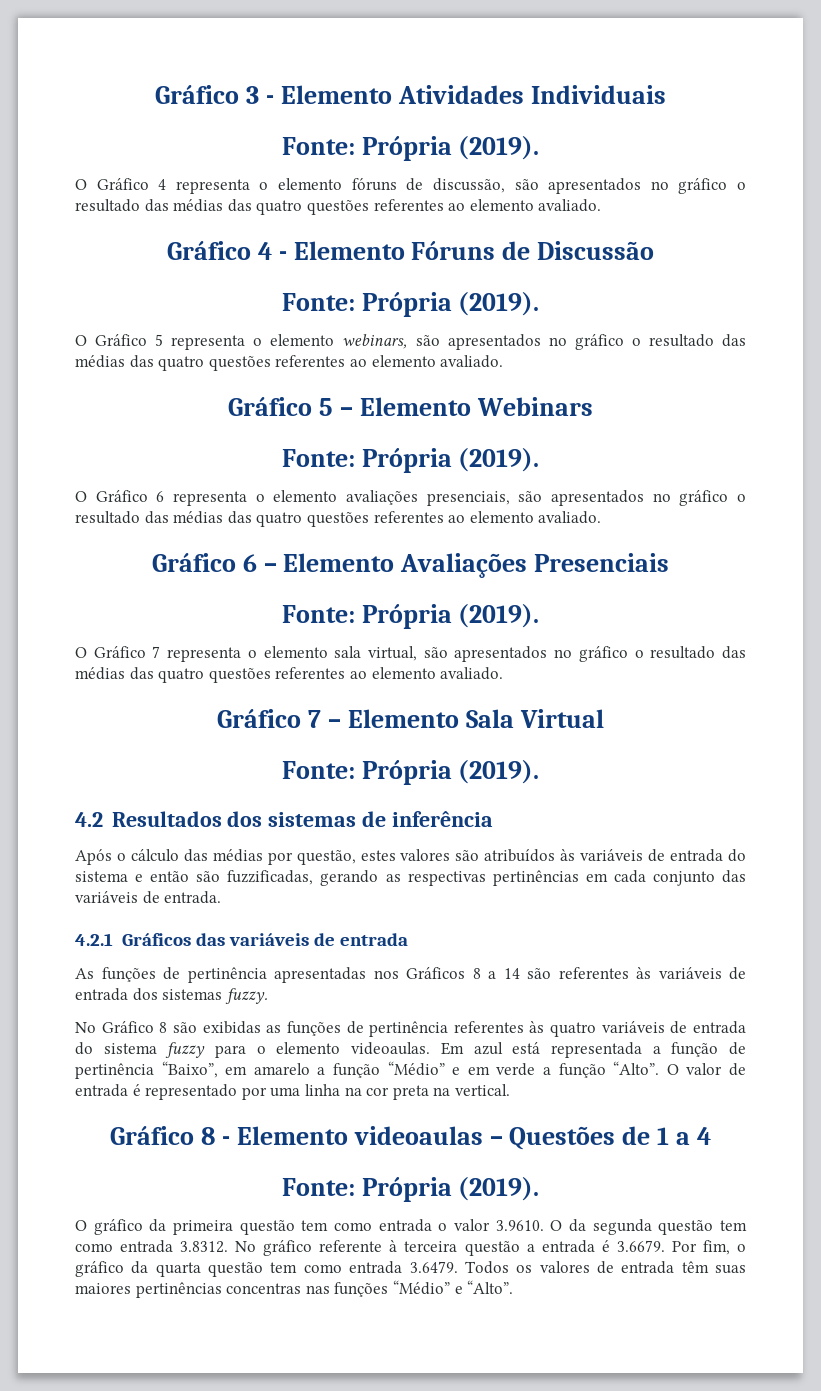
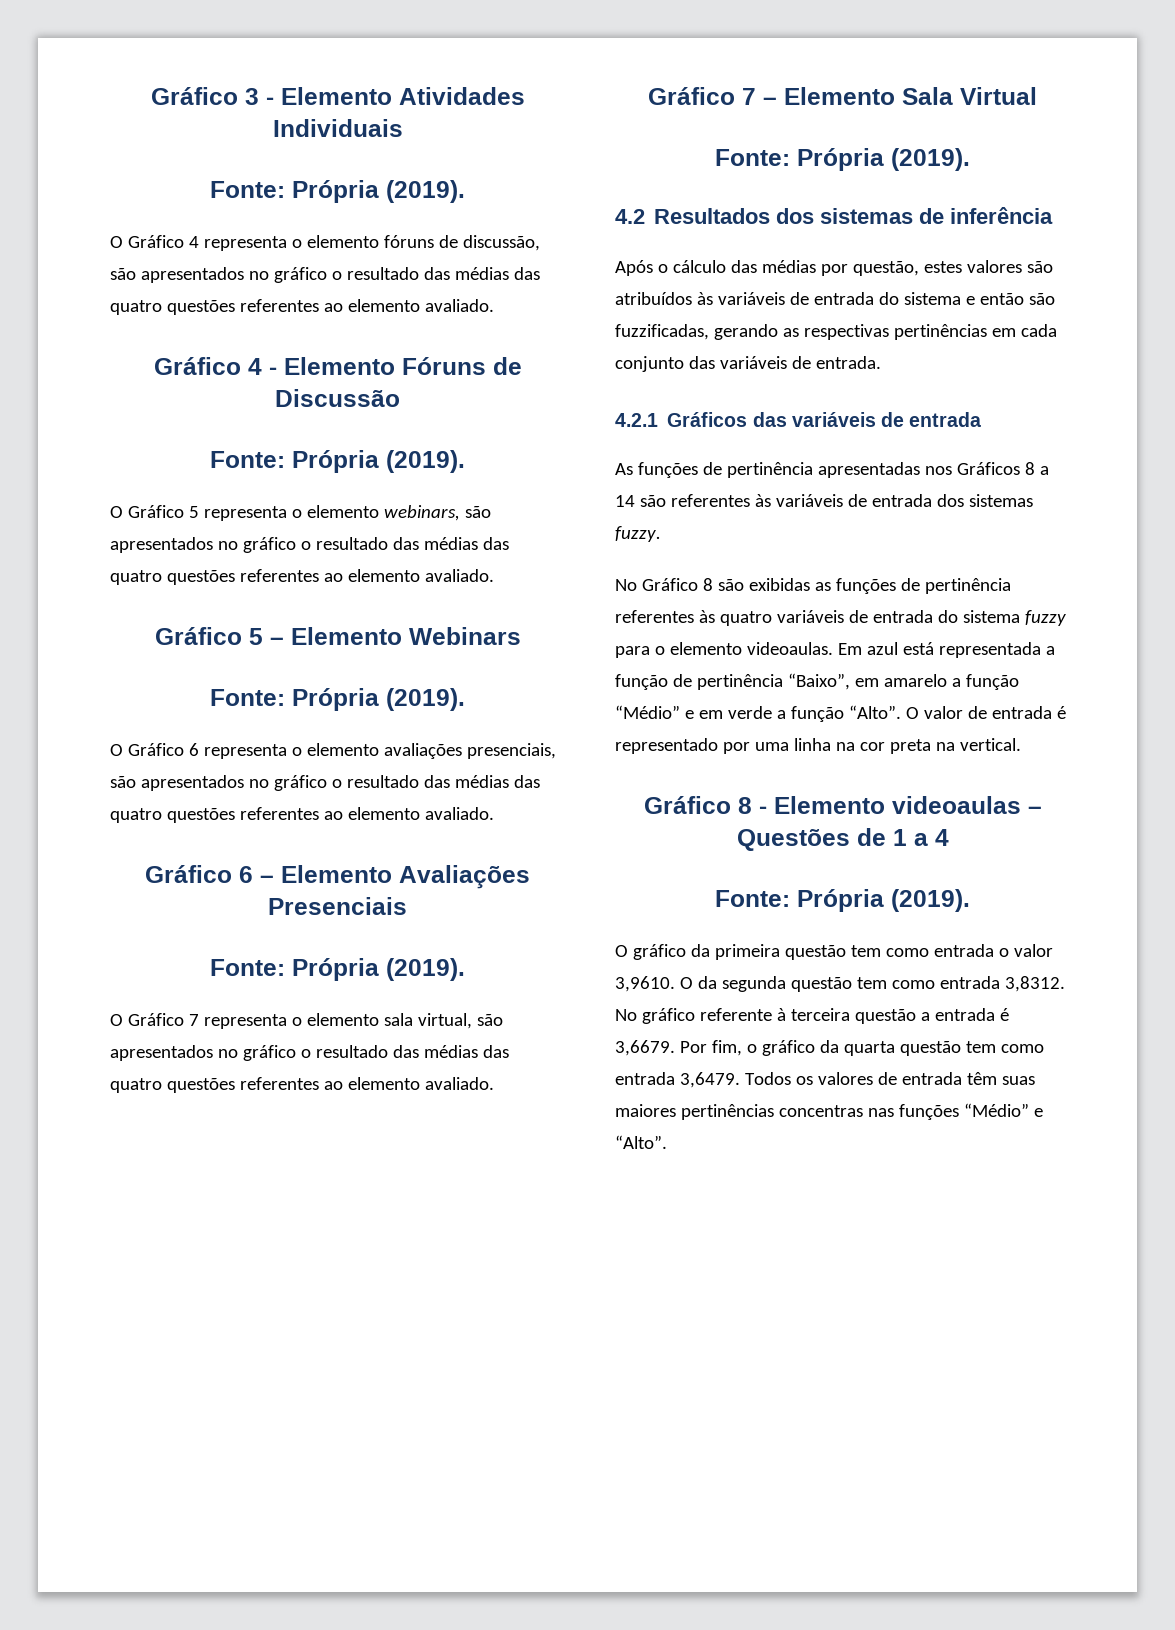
- O gráfico da primeira questão tem como entrada o valor 3.9610. O da segunda questão tem como entrada 3.8312. No gráfico referente à terceira questão a entrada é 3.6679. Por fim, o gráfico da quarta questão tem como entrada 3.6479. Todos os valores de entrada têm suas maiores pertinências concentras nas funções “Médio” e “Alto”.
+ O gráfico da primeira questão tem como entrada o valor 3,9610. O da segunda questão tem como entrada 3,8312. No gráfico referente à terceira questão a entrada é 3,6679. Por fim, o gráfico da quarta questão tem como entrada 3,6479. Todos os valores de entrada têm suas maiores pertinências concentras nas funções “Médio” e “Alto”.

